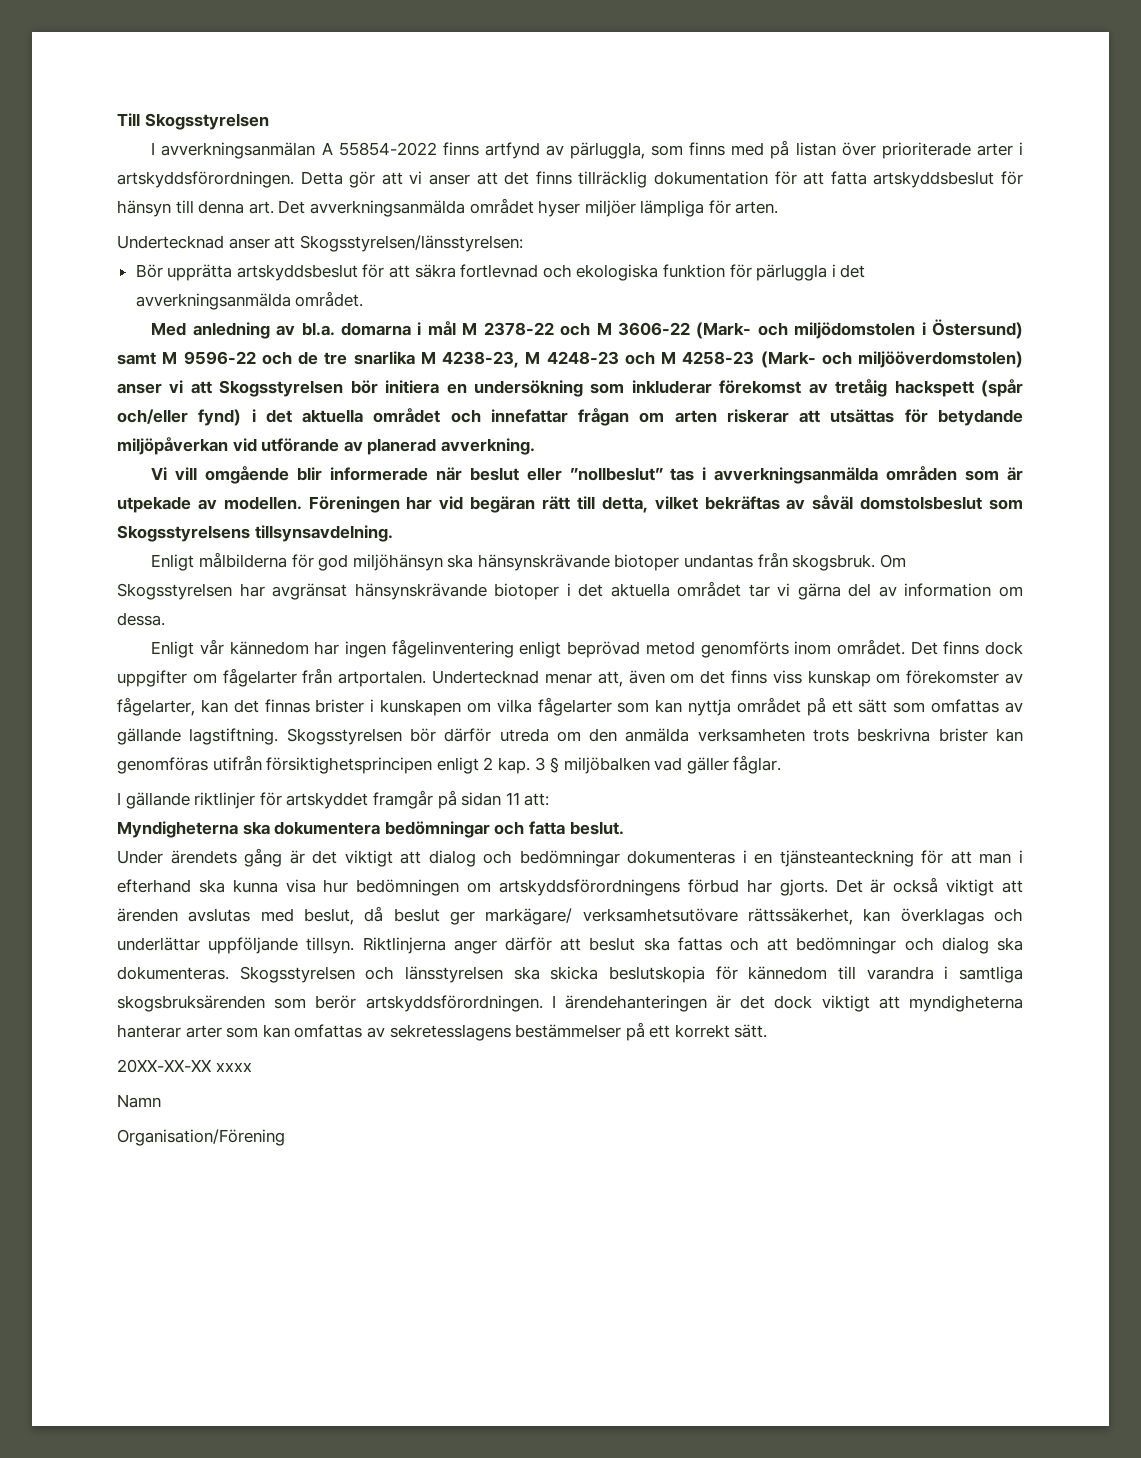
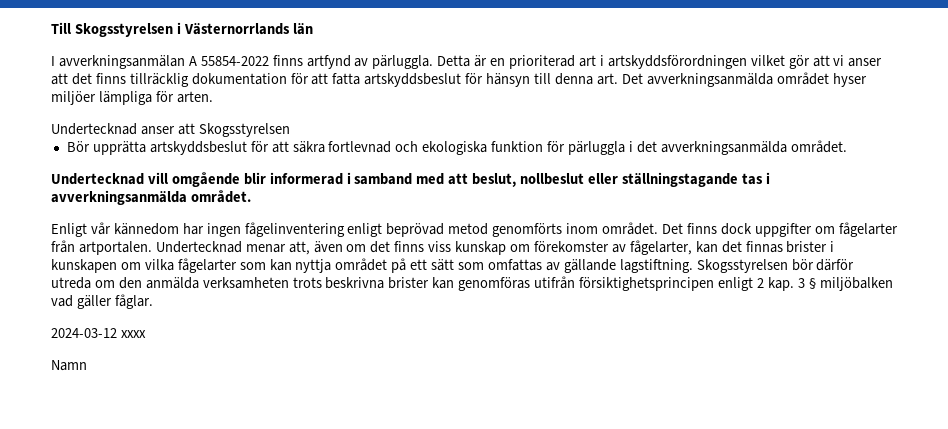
- Till Skogsstyrelsen
+ Till Skogsstyrelsen i Västernorrlands län
- I avverkningsanmälan A 55854-2022 finns artfynd av pärluggla, som finns med på listan över prioriterade arter i artskyddsförordningen. Detta gör att vi anser att det finns tillräcklig dokumentation för att fatta artskyddsbeslut för hänsyn till denna art. Det avverkningsanmälda området hyser miljöer lämpliga för arten.
+ I avverkningsanmälan A 55854-2022 finns artfynd av pärluggla. Detta är en prioriterad art i artskyddsförordningen vilket gör att vi anser att det finns tillräcklig dokumentation för att fatta artskyddsbeslut för hänsyn till denna art. Det avverkningsanmälda området hyser miljöer lämpliga för arten.
- Undertecknad anser att Skogsstyrelsen/länsstyrelsen:
+ Undertecknad anser att Skogsstyrelsen
- Med anledning av bl.a. domarna i mål M 2378-22 och M 3606-22 (Mark- och miljödomstolen i Östersund) samt M 9596-22 och de tre snarlika M 4238-23, M 4248-23 och M 4258-23 (Mark- och miljööverdomstolen) anser vi att Skogsstyrelsen bör initiera en undersökning som inkluderar förekomst av tretåig hackspett (spår och/eller fynd) i det aktuella området och innefattar frågan om arten riskerar att utsättas för betydande miljöpåverkan vid utförande av planerad avverkning.
- Vi vill omgående blir informerade när beslut eller ”nollbeslut” tas i avverkningsanmälda områden som är utpekade av modellen. Föreningen har vid begäran rätt till detta, vilket bekräftas av såväl domstolsbeslut som Skogsstyrelsens tillsynsavdelning.
- Enligt målbilderna för god miljöhänsyn ska hänsynskrävande biotoper undantas från skogsbruk. Om Skogsstyrelsen har avgränsat hänsynskrävande biotoper i det aktuella området tar vi gärna del av information om dessa.
+ Undertecknad vill omgående blir informerad i samband med att beslut, nollbeslut eller ställningstagande tas i avverkningsanmälda området.
- I gällande riktlinjer för artskyddet framgår på sidan 11 att:
- Myndigheterna ska dokumentera bedömningar och fatta beslut.
- Under ärendets gång är det viktigt att dialog och bedömningar dokumenteras i en tjänsteanteckning för att man i efterhand ska kunna visa hur bedömningen om artskyddsförordningens förbud har gjorts. Det är också viktigt att ärenden avslutas med beslut, då beslut ger markägare/ verksamhetsutövare rättssäkerhet, kan överklagas och underlättar uppföljande tillsyn. Riktlinjerna anger därför att beslut ska fattas och att bedömningar och dialog ska dokumenteras. Skogsstyrelsen och länsstyrelsen ska skicka beslutskopia för kännedom till varandra i samtliga skogsbruksärenden som berör artskyddsförordningen. I ärendehanteringen är det dock viktigt att myndigheterna hanterar arter som kan omfattas av sekretesslagens bestämmelser på ett korrekt sätt.
- 20XX-XX-XX xxxx
+ 2024-03-12 xxxx
- Organisation/Förening

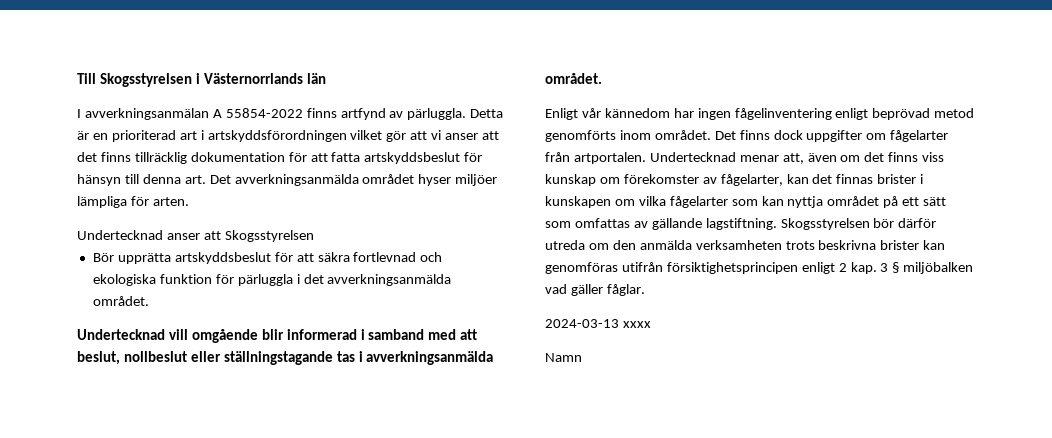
- 2024-03-12 xxxx
+ 2024-03-13 xxxx

